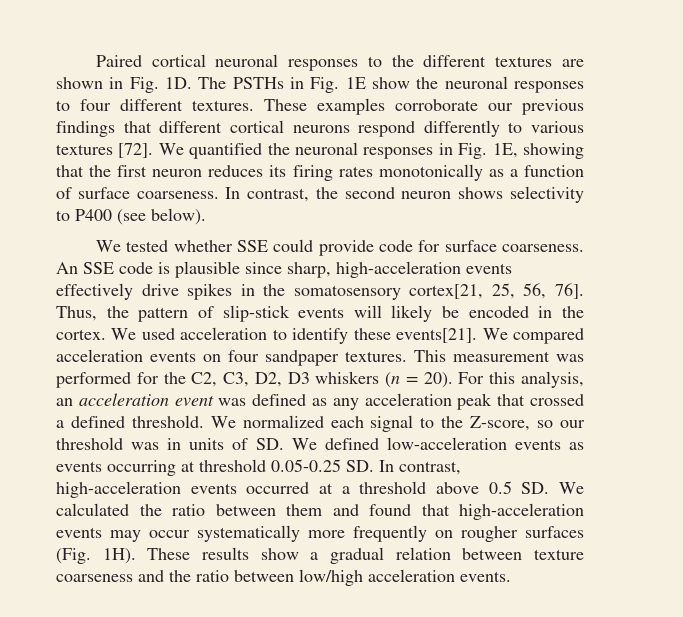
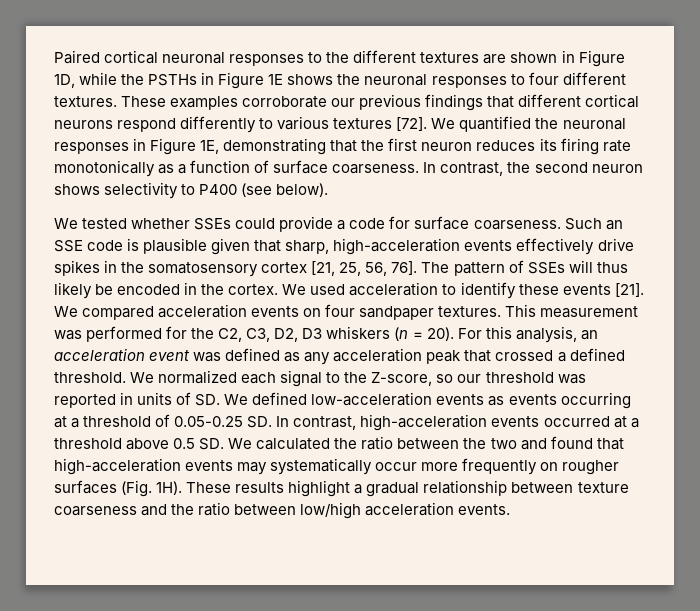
- Paired cortical neuronal responses to the different textures are shown in Fig. 1D. The PSTHs in Fig. 1E show the neuronal responses to four different textures.
+ Paired cortical neuronal responses to the different textures are shown in Figure 1D, while the PSTHs in Figure 1E shows the neuronal responses to four different textures.
- We quantified the neuronal responses in Fig. 1E, showing that the first neuron reduces its firing rates monotonically as a function of surface coarseness.
+ We quantified the neuronal responses in Figure 1E, demonstrating that the first neuron reduces its firing rate monotonically as a function of surface coarseness.
- We tested whether SSE could provide code for surface coarseness.
+ We tested whether SSEs could provide a code for surface coarseness.
- An SSE code is plausible since sharp, high-acceleration events effectively drive spikes in the somatosensory cortex[21, 25, 56, 76].
+ Such an SSE code is plausible given that sharp, high-acceleration events effectively drive spikes in the somatosensory cortex [21, 25, 56, 76].
- Thus, the pattern of slip-stick events will likely be encoded in the cortex.
+ The pattern of SSEs will thus likely be encoded in the cortex.
- We used acceleration to identify these events[21].
+ We used acceleration to identify these events [21].
- We normalized each signal to the Z-score, so our threshold was in units of SD. We defined low-acceleration events as events occurring at threshold 0.05-0.25 SD. In contrast, high-acceleration events occurred at a threshold above 0.5 SD. We calculated the ratio between them and found that high-acceleration events may occur systematically more frequently on rougher surfaces (Fig. 1H).
+ We normalized each signal to the Z-score, so our threshold was reported in units of SD. We defined low-acceleration events as events occurring at a threshold of 0.05-0.25 SD. In contrast, high-acceleration events occurred at a threshold above 0.5 SD. We calculated the ratio between the two and found that high-acceleration events may systematically occur more frequently on rougher surfaces (Fig. 1H).
- These results show a gradual relation between texture coarseness and the ratio between low/high acceleration events.
+ These results highlight a gradual relationship between texture coarseness and the ratio between low/high acceleration events.

